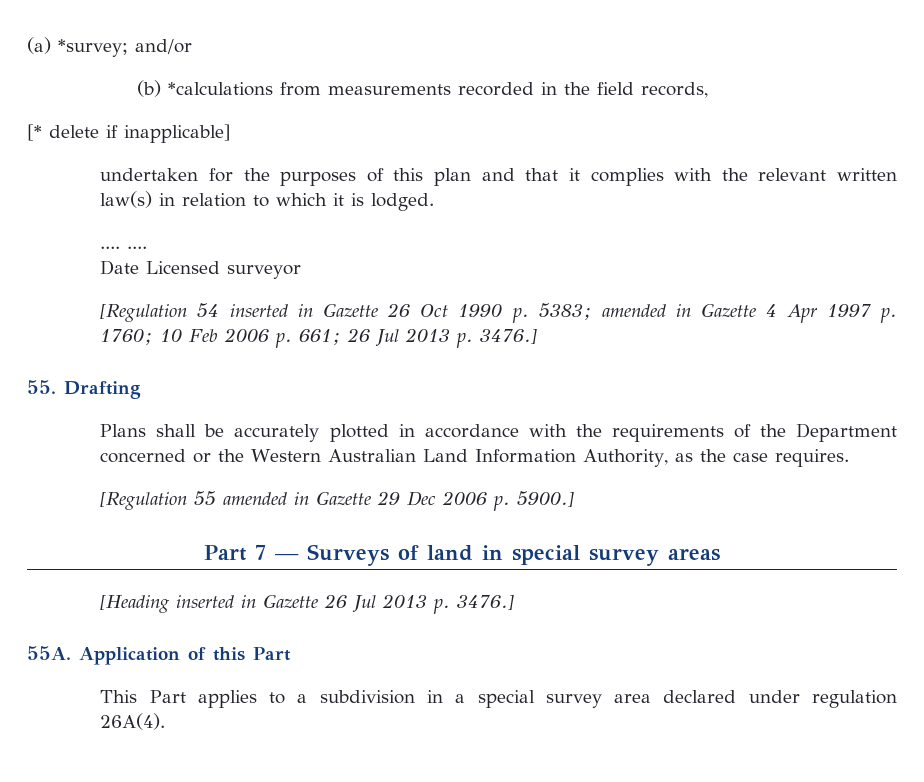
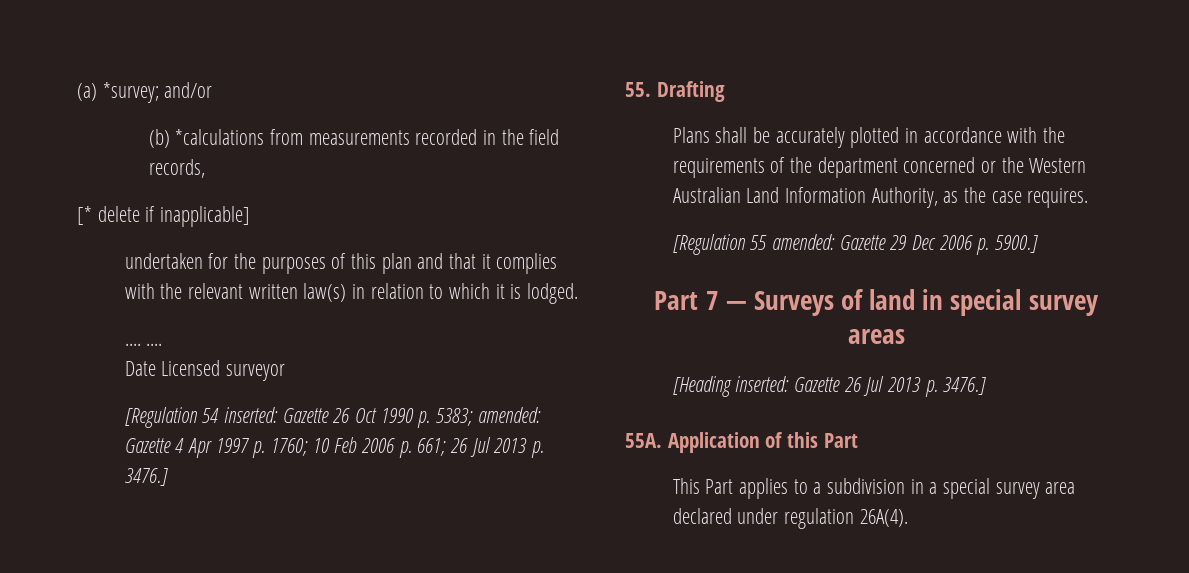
- [Regulation 54 inserted in Gazette 26 Oct 1990 p. 5383; amended in Gazette 4 Apr 1997 p. 1760; 10 Feb 2006 p. 661; 26 Jul 2013 p. 3476.]
+ [Regulation 54 inserted: Gazette 26 Oct 1990 p. 5383; amended: Gazette 4 Apr 1997 p. 1760; 10 Feb 2006 p. 661; 26 Jul 2013 p. 3476.]
- Plans shall be accurately plotted in accordance with the requirements of the Department concerned or the Western Australian Land Information Authority, as the case requires.
+ Plans shall be accurately plotted in accordance with the requirements of the department concerned or the Western Australian Land Information Authority, as the case requires.
- [Regulation 55 amended in Gazette 29 Dec 2006 p. 5900.]
+ [Regulation 55 amended: Gazette 29 Dec 2006 p. 5900.]
- [Heading inserted in Gazette 26 Jul 2013 p. 3476.]
+ [Heading inserted: Gazette 26 Jul 2013 p. 3476.]

